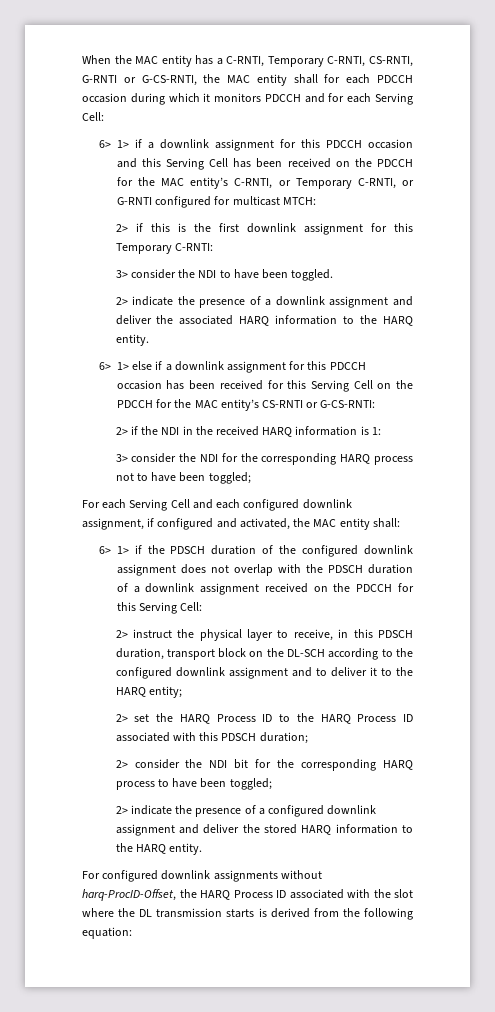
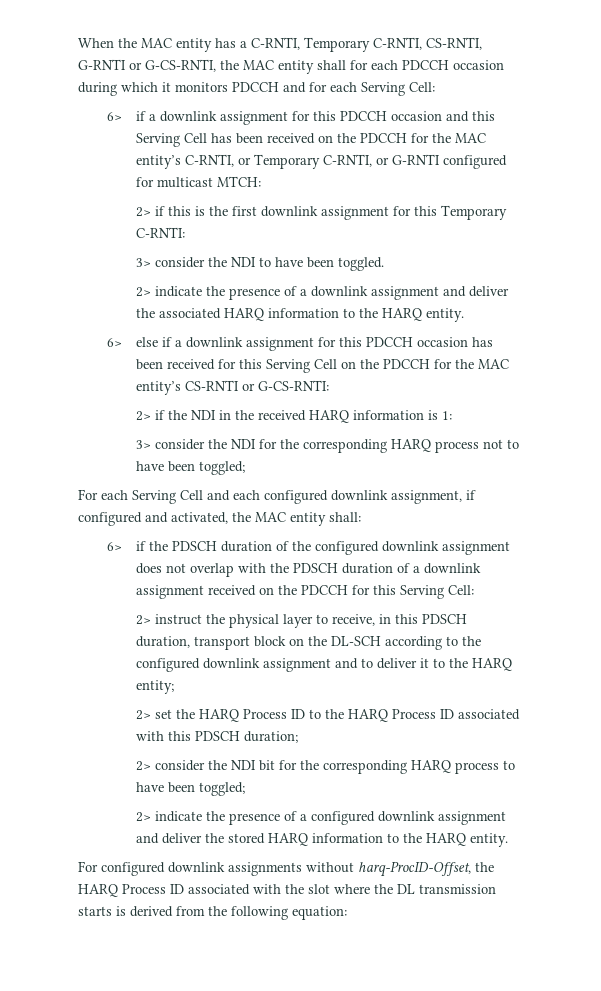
- 6> 1> if a downlink assignment for this PDCCH occasion and this Serving Cell has been received on the PDCCH for the MAC entity’s C-RNTI, or Temporary C-RNTI, or G-RNTI configured for multicast MTCH:
+ 6> if a downlink assignment for this PDCCH occasion and this Serving Cell has been received on the PDCCH for the MAC entity’s C-RNTI, or Temporary C-RNTI, or G-RNTI configured for multicast MTCH:
- 6> 1> else if a downlink assignment for this PDCCH occasion has been received for this Serving Cell on the PDCCH for the MAC entity’s CS-RNTI or G-CS-RNTI:
+ 6> else if a downlink assignment for this PDCCH occasion has been received for this Serving Cell on the PDCCH for the MAC entity’s CS-RNTI or G-CS-RNTI:
- 6> 1> if the PDSCH duration of the configured downlink assignment does not overlap with the PDSCH duration of a downlink assignment received on the PDCCH for this Serving Cell:
+ 6> if the PDSCH duration of the configured downlink assignment does not overlap with the PDSCH duration of a downlink assignment received on the PDCCH for this Serving Cell:

